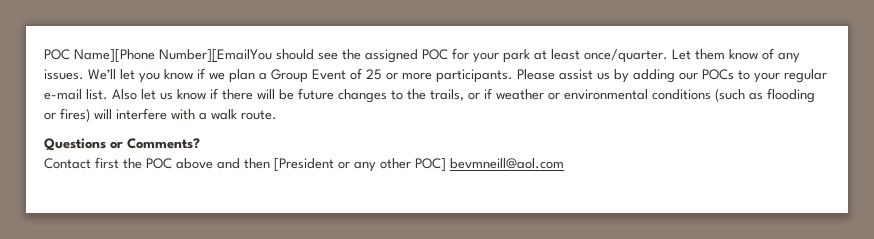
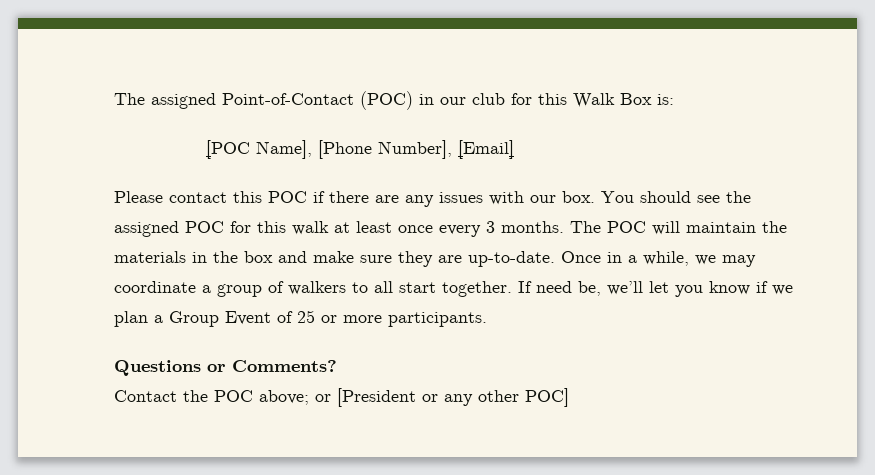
- POC Name][Phone Number][EmailYou should see the assigned POC for your park at least once/quarter. Let them know of any issues. We’ll let you know if we plan a Group Event of 25 or more participants. Please assist us by adding our POCs to your regular e-mail list. Also let us know if there will be future changes to the trails, or if weather or environmental conditions (such as flooding or fires) will interfere with a walk route.
+ The assigned Point-of-Contact (POC) in our club for this Walk Box is:
+ [POC Name], [Phone Number], [Email]
+ Please contact this POC if there are any issues with our box. You should see the assigned POC for this walk at least once every 3 months. The POC will maintain the materials in the box and make sure they are up-to-date. Once in a while, we may coordinate a group of walkers to all start together. If need be, we’ll let you know if we plan a Group Event of 25 or more participants.
- Contact first the POC above and then [President or any other POC] bevmneill@aol.com
+ Contact the POC above; or [President or any other POC]

